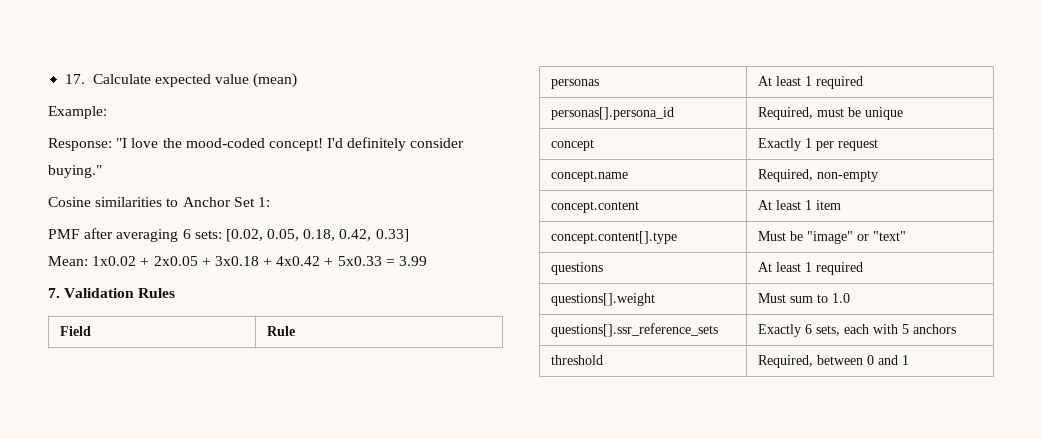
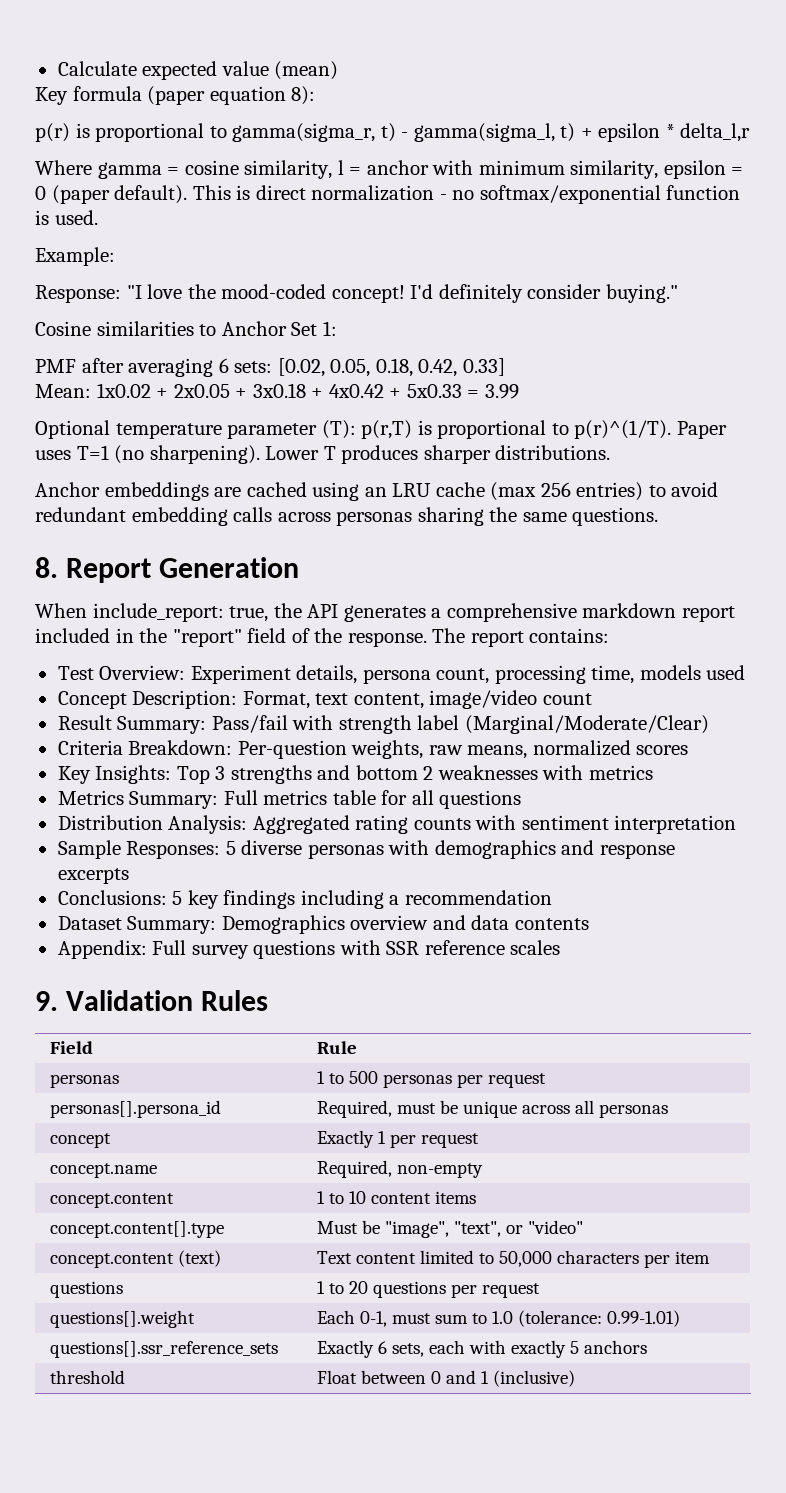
- 17. Calculate expected value (mean)
+ Calculate expected value (mean)
+ Key formula (paper equation 8):
+ p(r) is proportional to gamma(sigma_r, t) - gamma(sigma_l, t) + epsilon * delta_l,r
+ Where gamma = cosine similarity, l = anchor with minimum similarity, epsilon = 0 (paper default). This is direct normalization - no softmax/exponential function is used.
- 7. Validation Rules
+ Optional temperature parameter (T): p(r,T) is proportional to p(r)^(1/T). Paper uses T=1 (no sharpening). Lower T produces sharper distributions.
+ Anchor embeddings are cached using an LRU cache (max 256 entries) to avoid redundant embedding calls across personas sharing the same questions.
+ 8. Report Generation
+ When include_report: true, the API generates a comprehensive markdown report included in the "report" field of the response. The report contains:
+ Test Overview: Experiment details, persona count, processing time, models used
+ Concept Description: Format, text content, image/video count
+ Result Summary: Pass/fail with strength label (Marginal/Moderate/Clear)
+ Criteria Breakdown: Per-question weights, raw means, normalized scores
+ Key Insights: Top 3 strengths and bottom 2 weaknesses with metrics
+ Metrics Summary: Full metrics table for all questions
+ Distribution Analysis: Aggregated rating counts with sentiment interpretation
+ Sample Responses: 5 diverse personas with demographics and response excerpts
+ Conclusions: 5 key findings including a recommendation
+ Dataset Summary: Demographics overview and data contents
+ Appendix: Full survey questions with SSR reference scales
+ 9. Validation Rules
- personas | At least 1 required
+ personas | 1 to 500 personas per request
- personas[].persona_id | Required, must be unique
+ personas[].persona_id | Required, must be unique across all personas
- concept.content | At least 1 item
- concept.content[].type | Must be "image" or "text"
- questions | At least 1 required
- questions[].weight | Must sum to 1.0
+ concept.content | 1 to 10 content items
+ concept.content[].type | Must be "image", "text", or "video"
+ concept.content (text) | Text content limited to 50,000 characters per item
+ questions | 1 to 20 questions per request
+ questions[].weight | Each 0-1, must sum to 1.0 (tolerance: 0.99-1.01)
- questions[].ssr_reference_sets | Exactly 6 sets, each with 5 anchors
+ questions[].ssr_reference_sets | Exactly 6 sets, each with exactly 5 anchors
- threshold | Required, between 0 and 1
+ threshold | Float between 0 and 1 (inclusive)

